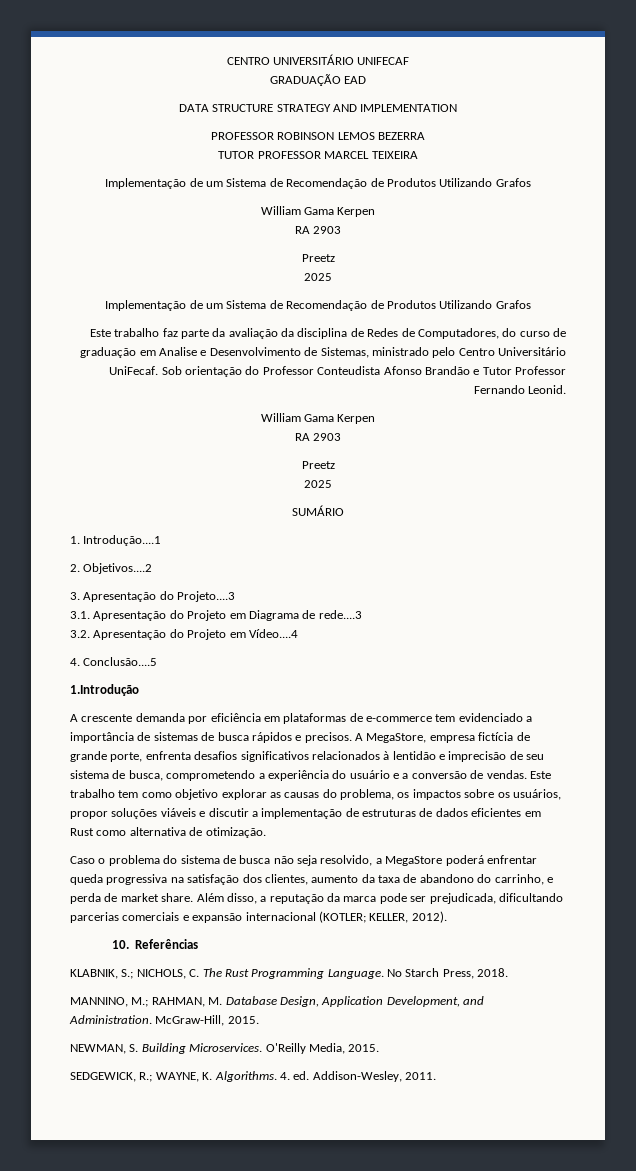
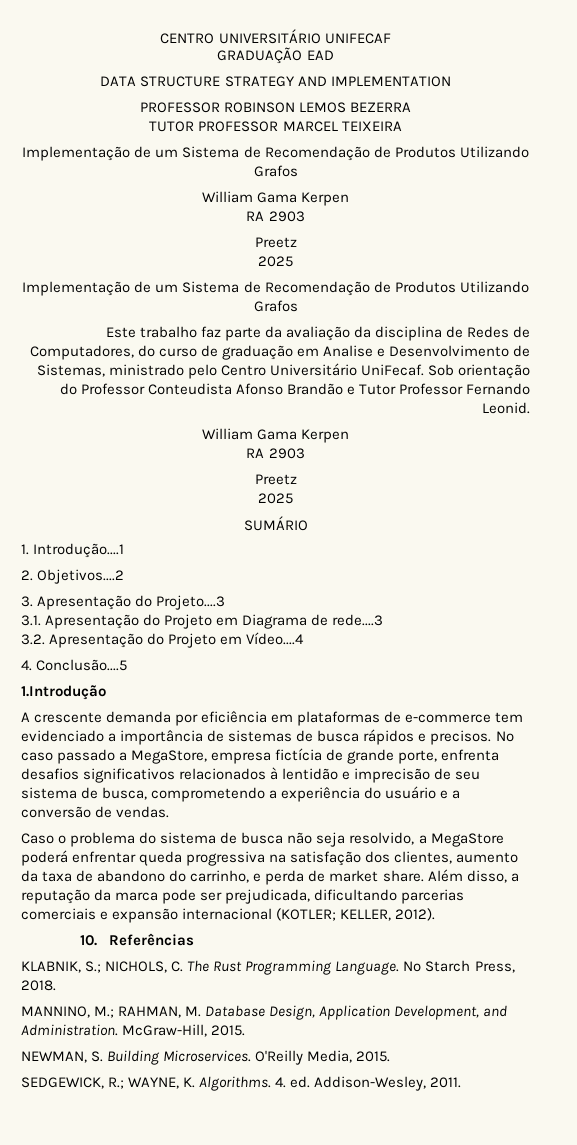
- A MegaStore, empresa fictícia de grande porte, enfrenta desafios significativos relacionados à lentidão e imprecisão de seu sistema de busca, comprometendo a experiência do usuário e a conversão de vendas. Este trabalho tem como objetivo explorar as causas do problema, os impactos sobre os usuários, propor soluções viáveis e discutir a implementação de estruturas de dados eficientes em Rust como alternativa de otimização.
+ No caso passado a MegaStore, empresa fictícia de grande porte, enfrenta desafios significativos relacionados à lentidão e imprecisão de seu sistema de busca, comprometendo a experiência do usuário e a conversão de vendas.

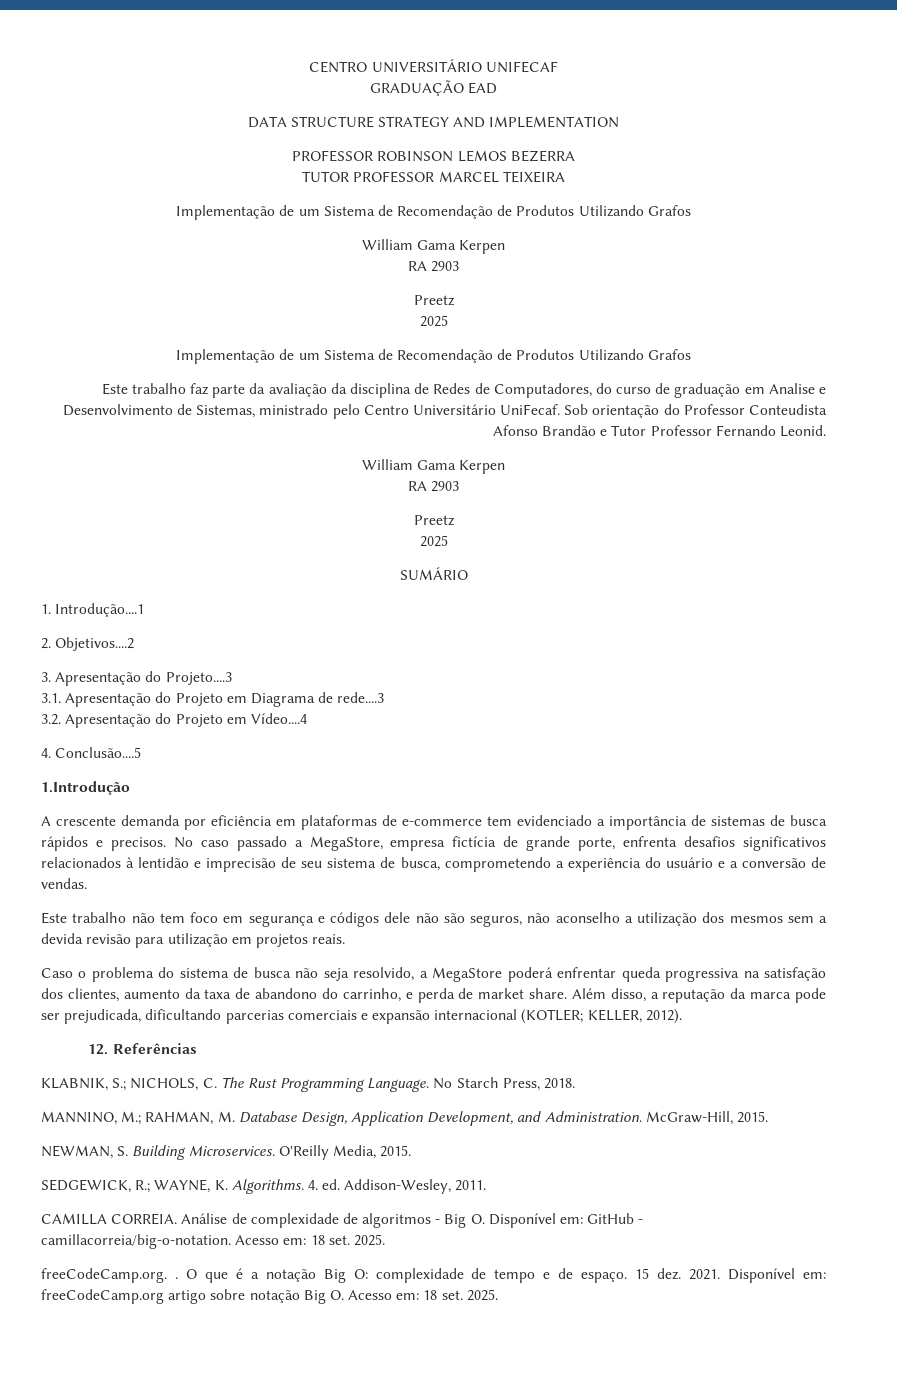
+ Este trabalho não tem foco em segurança e códigos dele não são seguros, não aconselho a utilização dos mesmos sem a devida revisão para utilização em projetos reais.
- 10. Referências
+ 12. Referências
+ CAMILLA CORREIA. Análise de complexidade de algoritmos - Big O. Disponível em: GitHub - camillacorreia/big-o-notation. Acesso em: 18 set. 2025.
+ freeCodeCamp.org. . O que é a notação Big O: complexidade de tempo e de espaço. 15 dez. 2021. Disponível em: freeCodeCamp.org artigo sobre notação Big O. Acesso em: 18 set. 2025.

